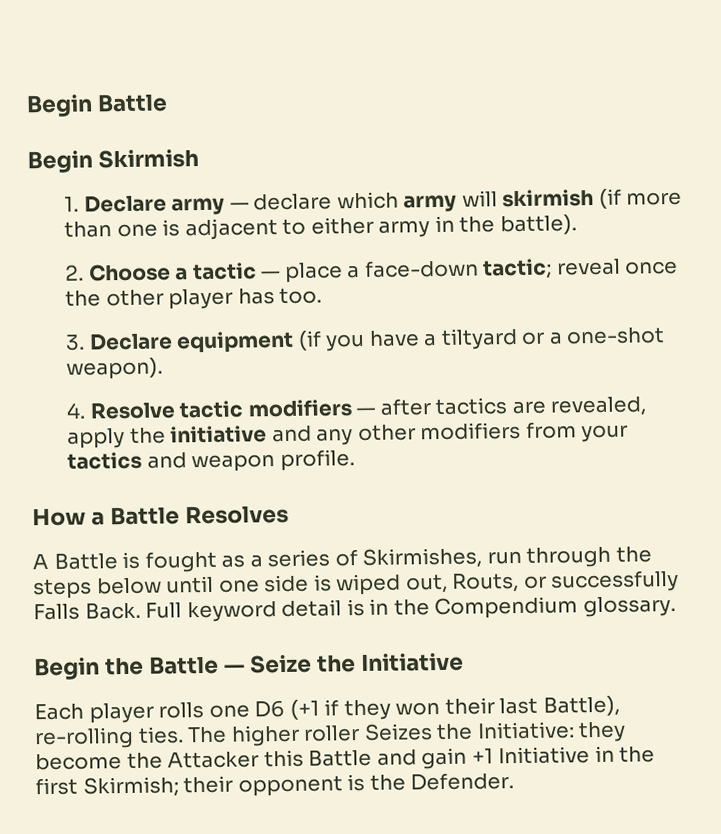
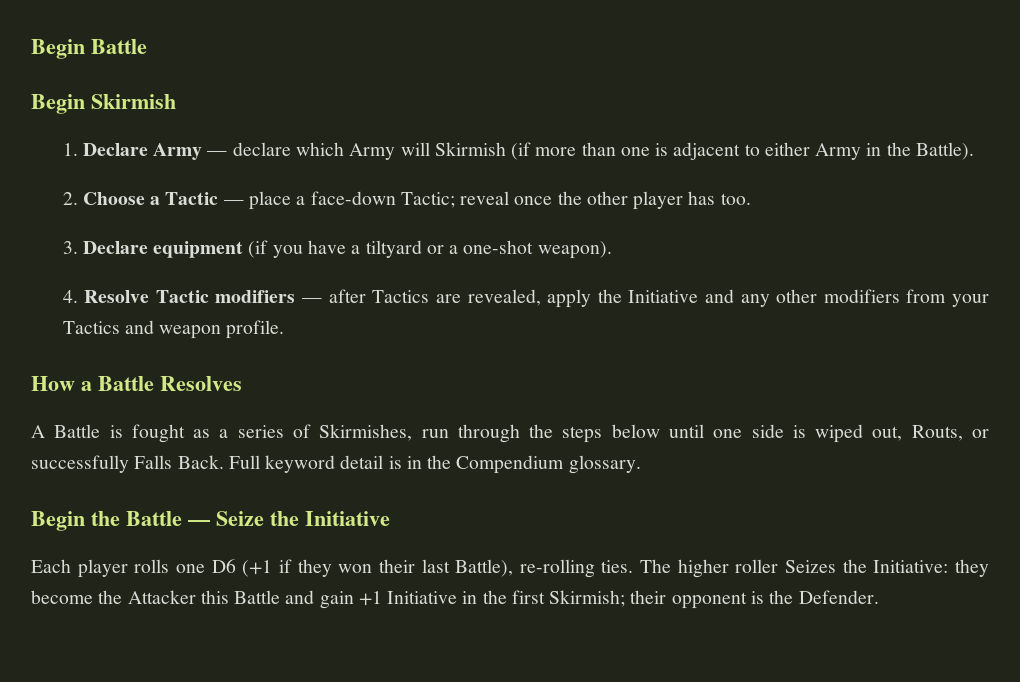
- 1. Declare army — declare which army will skirmish (if more than one is adjacent to either army in the battle).
+ 1. Declare Army — declare which Army will Skirmish (if more than one is adjacent to either Army in the Battle).
- 2. Choose a tactic — place a face-down tactic; reveal once the other player has too.
+ 2. Choose a Tactic — place a face-down Tactic; reveal once the other player has too.
- 4. Resolve tactic modifiers — after tactics are revealed, apply the initiative and any other modifiers from your tactics and weapon profile.
+ 4. Resolve Tactic modifiers — after Tactics are revealed, apply the Initiative and any other modifiers from your Tactics and weapon profile.

